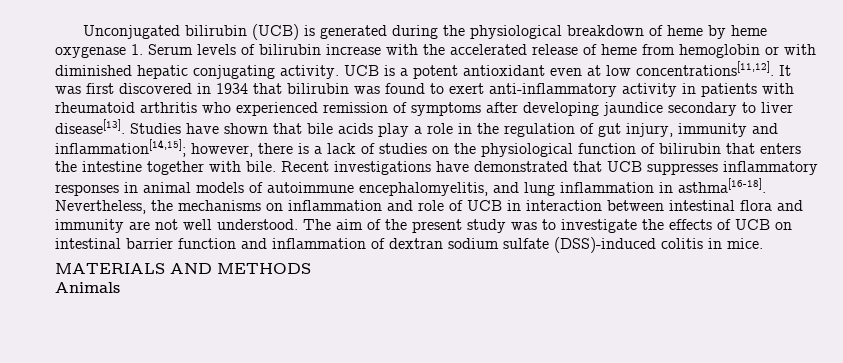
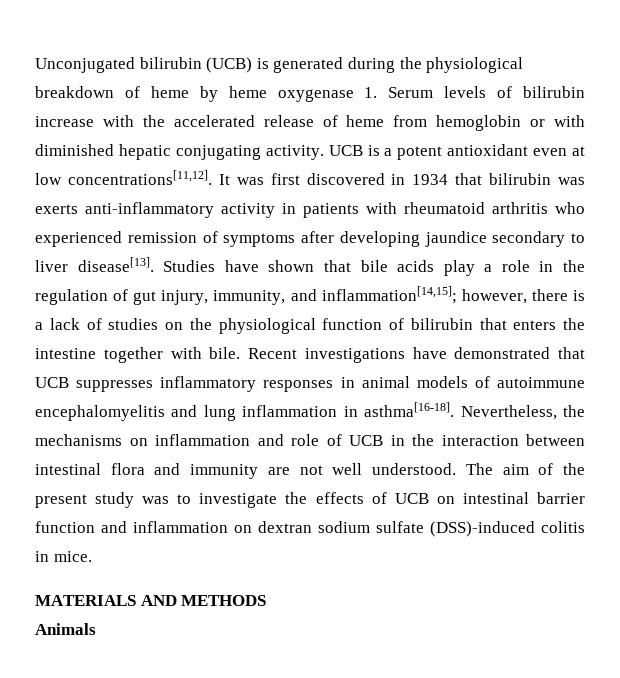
- It was first discovered in 1934 that bilirubin was found to exert anti-inflammatory activity in patients with rheumatoid arthritis who experienced remission of symptoms after developing jaundice secondary to liver disease[13].
+ It was first discovered in 1934 that bilirubin was exerts anti-inflammatory activity in patients with rheumatoid arthritis who experienced remission of symptoms after developing jaundice secondary to liver disease[13].
- Studies have shown that bile acids play a role in the regulation of gut injury, immunity and inflammation[14,15]; however, there is a lack of studies on the physiological function of bilirubin that enters the intestine together with bile.
+ Studies have shown that bile acids play a role in the regulation of gut injury, immunity, and inflammation[14,15]; however, there is a lack of studies on the physiological function of bilirubin that enters the intestine together with bile.
- Recent investigations have demonstrated that UCB suppresses inflammatory responses in animal models of autoimmune encephalomyelitis, and lung inflammation in asthma[16-18].
+ Recent investigations have demonstrated that UCB suppresses inflammatory responses in animal models of autoimmune encephalomyelitis and lung inflammation in asthma[16-18].
- Nevertheless, the mechanisms on inflammation and role of UCB in interaction between intestinal flora and immunity are not well understood.
+ Nevertheless, the mechanisms on inflammation and role of UCB in the interaction between intestinal flora and immunity are not well understood.
- The aim of the present study was to investigate the effects of UCB on intestinal barrier function and inflammation of dextran sodium sulfate (DSS)-induced colitis in mice.
+ The aim of the present study was to investigate the effects of UCB on intestinal barrier function and inflammation on dextran sodium sulfate (DSS)-induced colitis in mice.

